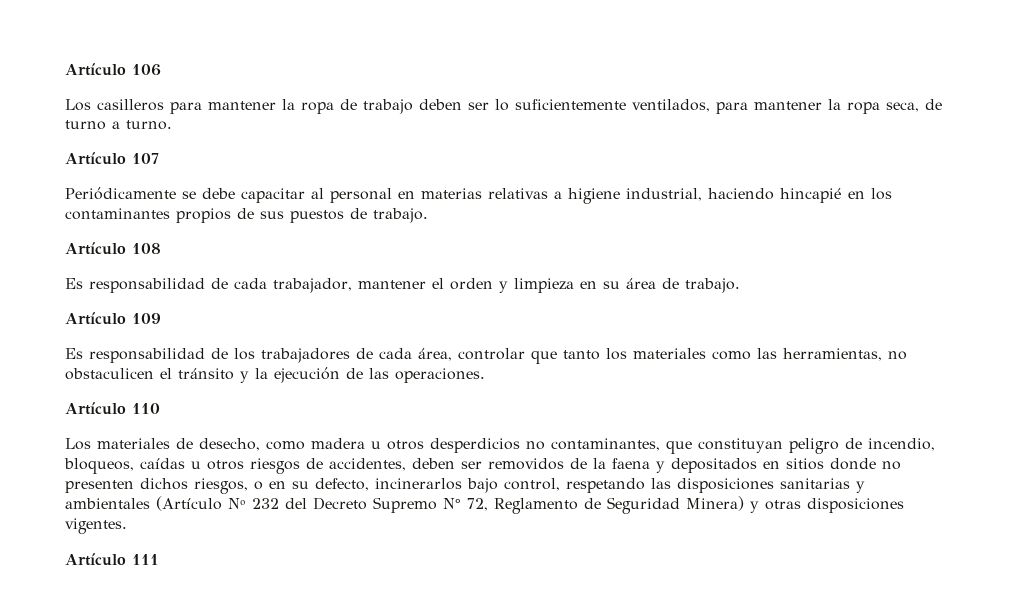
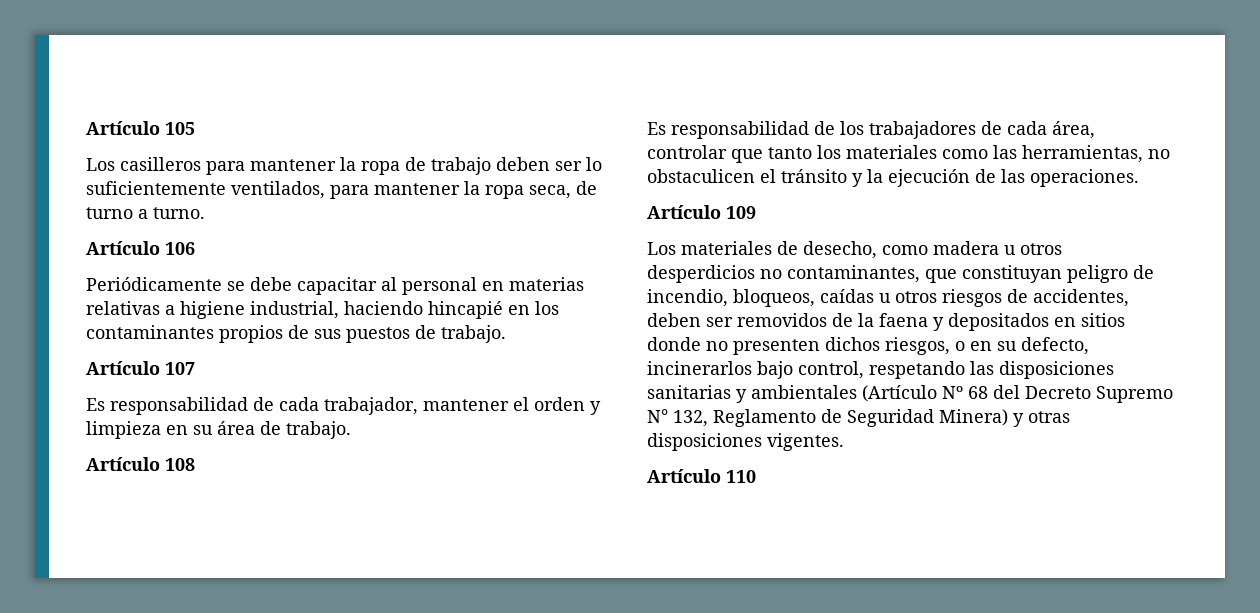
- Artículo 106
+ Artículo 105
- Artículo 107
+ Artículo 106
- Artículo 108
+ Artículo 107
- Artículo 109
+ Artículo 108
- Artículo 110
+ Artículo 109
- Los materiales de desecho, como madera u otros desperdicios no contaminantes, que constituyan peligro de incendio, bloqueos, caídas u otros riesgos de accidentes, deben ser removidos de la faena y depositados en sitios donde no presenten dichos riesgos, o en su defecto, incinerarlos bajo control, respetando las disposiciones sanitarias y ambientales (Artículo Nº 232 del Decreto Supremo N° 72, Reglamento de Seguridad Minera) y otras disposiciones vigentes.
+ Los materiales de desecho, como madera u otros desperdicios no contaminantes, que constituyan peligro de incendio, bloqueos, caídas u otros riesgos de accidentes, deben ser removidos de la faena y depositados en sitios donde no presenten dichos riesgos, o en su defecto, incinerarlos bajo control, respetando las disposiciones sanitarias y ambientales (Artículo Nº 68 del Decreto Supremo N° 132, Reglamento de Seguridad Minera) y otras disposiciones vigentes.
- Artículo 111
+ Artículo 110

